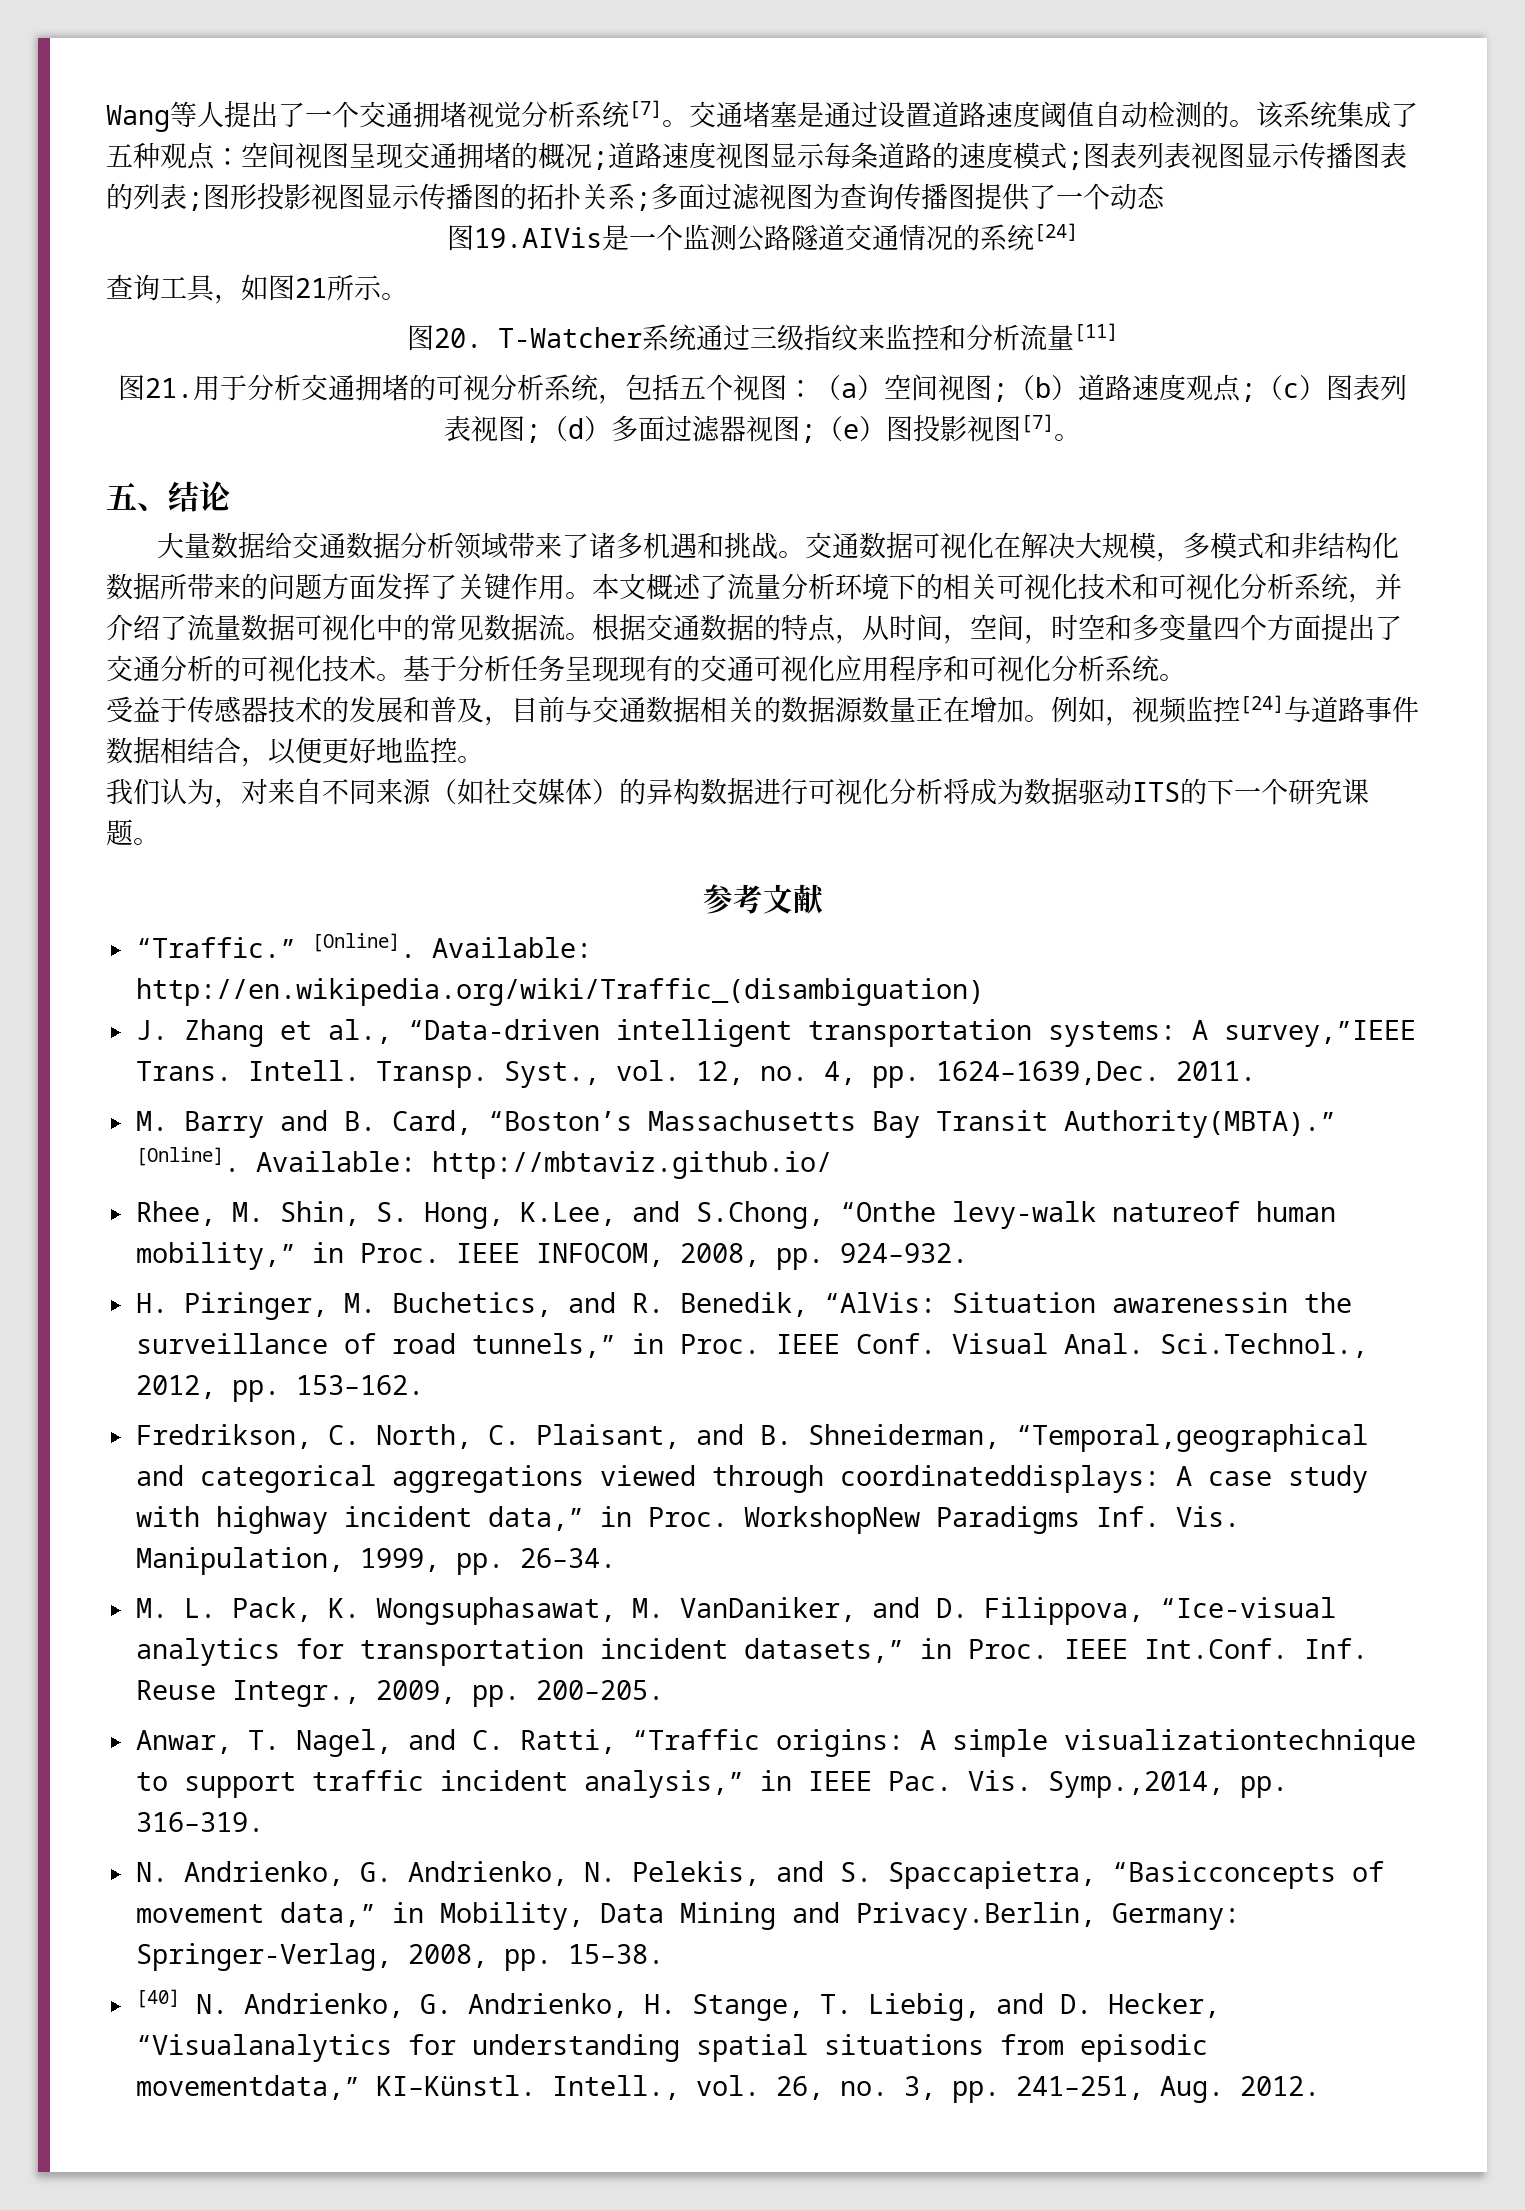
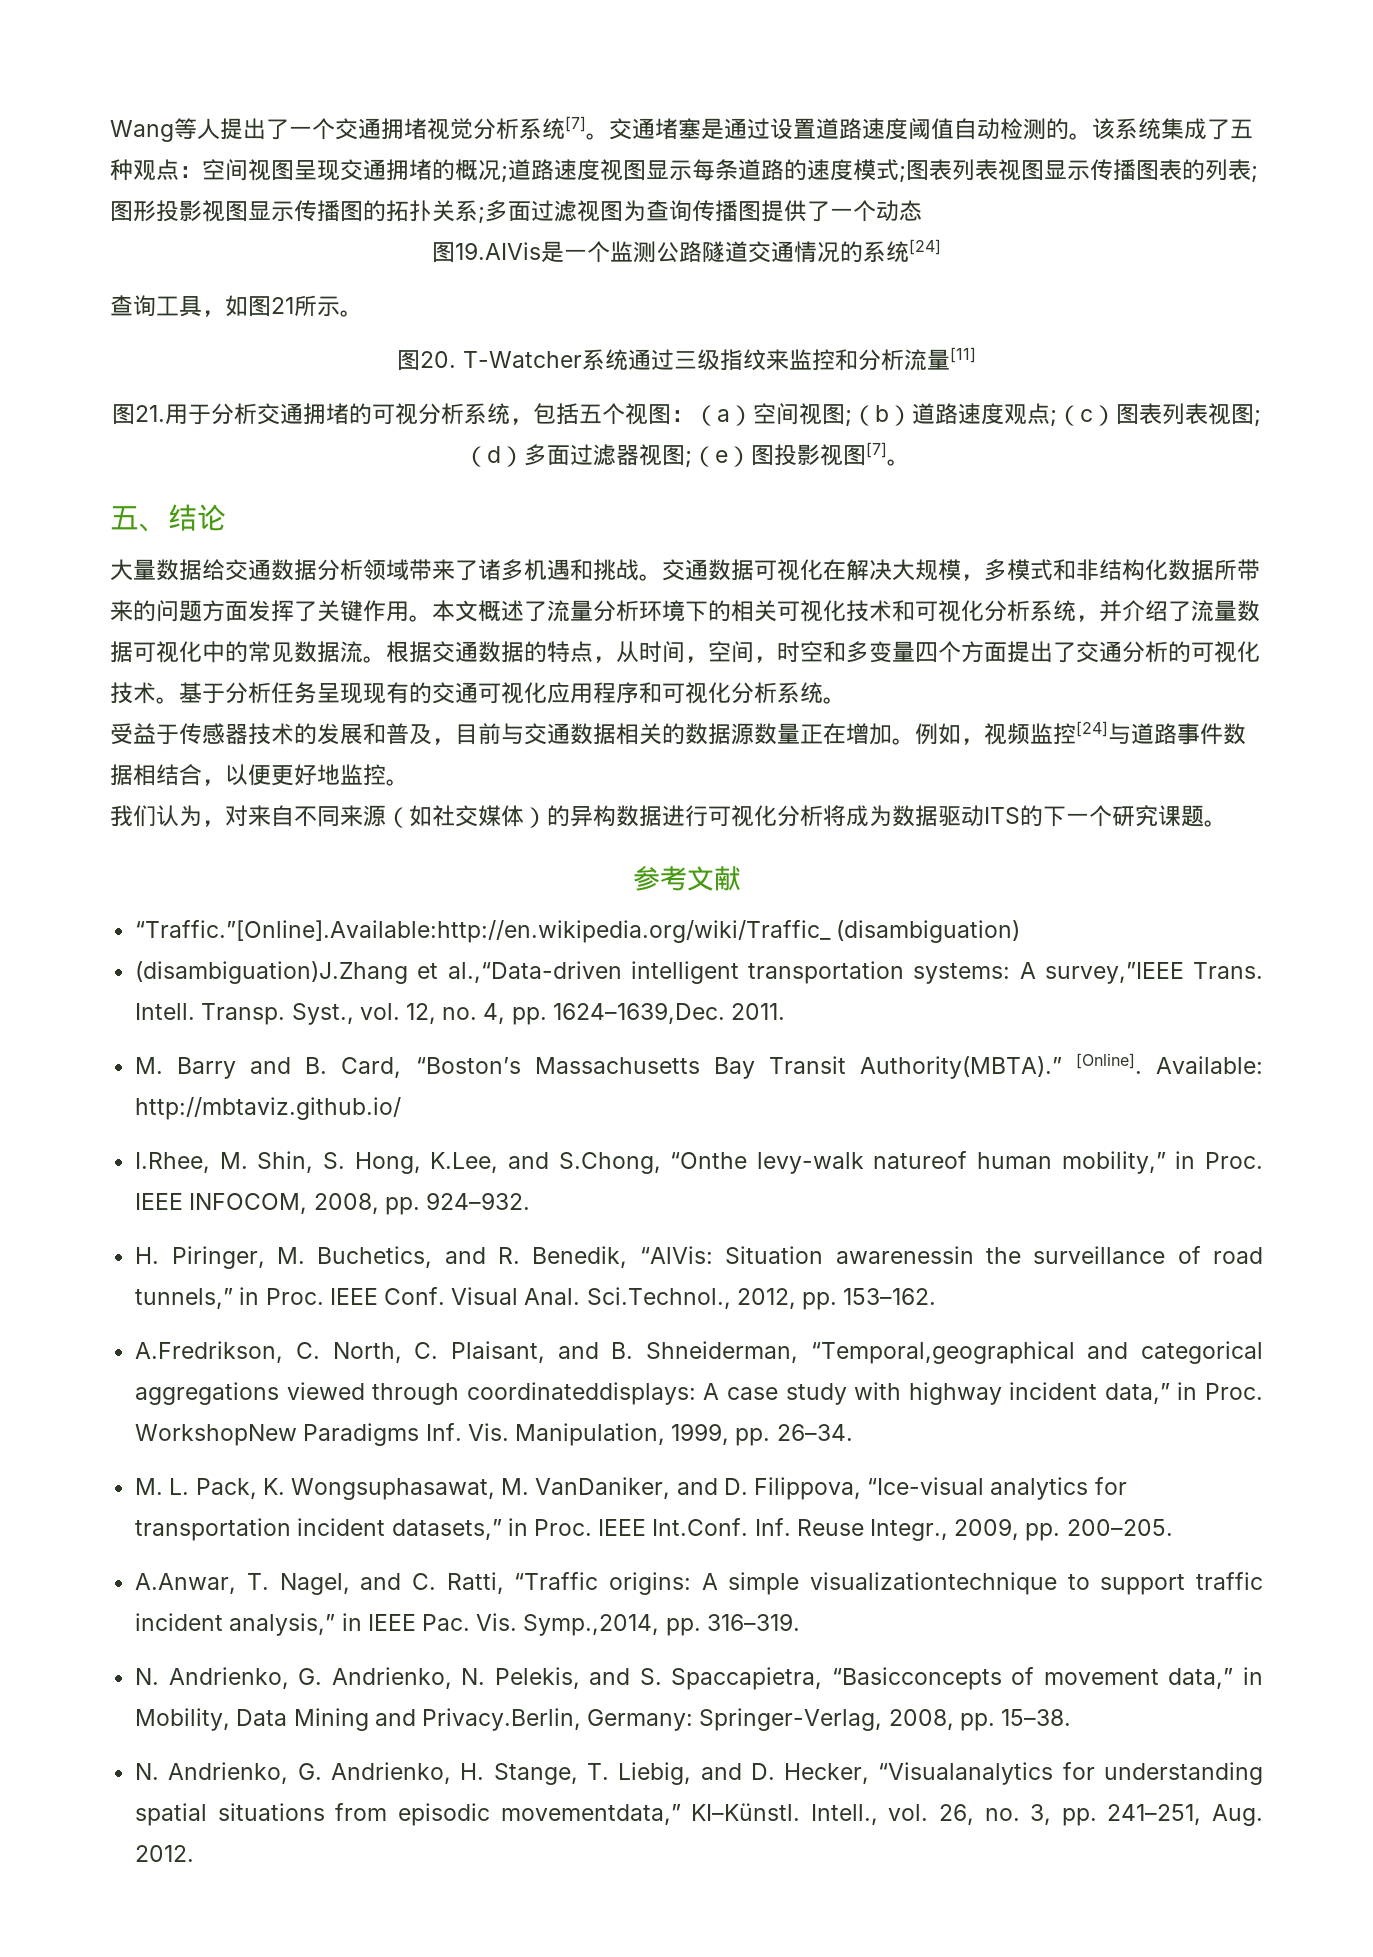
- “Traffic.” [Online]. Available: http://en.wikipedia.org/wiki/Traffic_(disambiguation)
- J. Zhang et al., “Data-driven intelligent transportation systems: A survey,”IEEE Trans.
+ “Traffic.”[Online].Available:http://en.wikipedia.org/wiki/Traffic_ (disambiguation)
+ (disambiguation)J.Zhang et al.,“Data-driven intelligent transportation systems: A survey,”IEEE Trans.
- Rhee, M. Shin, S. Hong, K.Lee, and S.Chong, “Onthe levy-walk natureof human mobility,” in Proc.
+ I.Rhee, M. Shin, S. Hong, K.Lee, and S.Chong, “Onthe levy-walk natureof human mobility,” in Proc.
- Fredrikson, C. North, C. Plaisant, and B. Shneiderman, “Temporal,geographical and categorical aggregations viewed through coordinateddisplays: A case study with highway incident data,” in Proc.
+ A.Fredrikson, C. North, C. Plaisant, and B. Shneiderman, “Temporal,geographical and categorical aggregations viewed through coordinateddisplays: A case study with highway incident data,” in Proc.
- Anwar, T. Nagel, and C. Ratti, “Traffic origins: A simple visualizationtechnique to support traffic incident analysis,” in IEEE Pac. Vis. Symp.,2014, pp. 316–319.
+ A.Anwar, T. Nagel, and C. Ratti, “Traffic origins: A simple visualizationtechnique to support traffic incident analysis,” in IEEE Pac. Vis. Symp.,2014, pp. 316–319.
- [40] N. Andrienko, G. Andrienko, H. Stange, T. Liebig, and D. Hecker, “Visualanalytics for understanding spatial situations from episodic movementdata,” KI–Künstl.
+ N. Andrienko, G. Andrienko, H. Stange, T. Liebig, and D. Hecker, “Visualanalytics for understanding spatial situations from episodic movementdata,” KI–Künstl.

